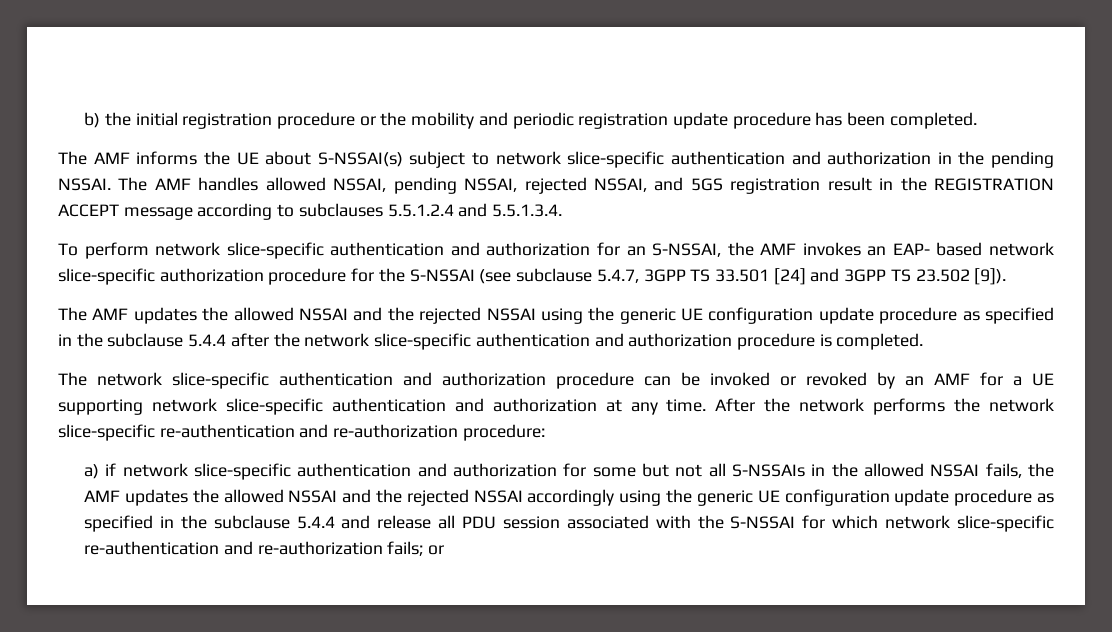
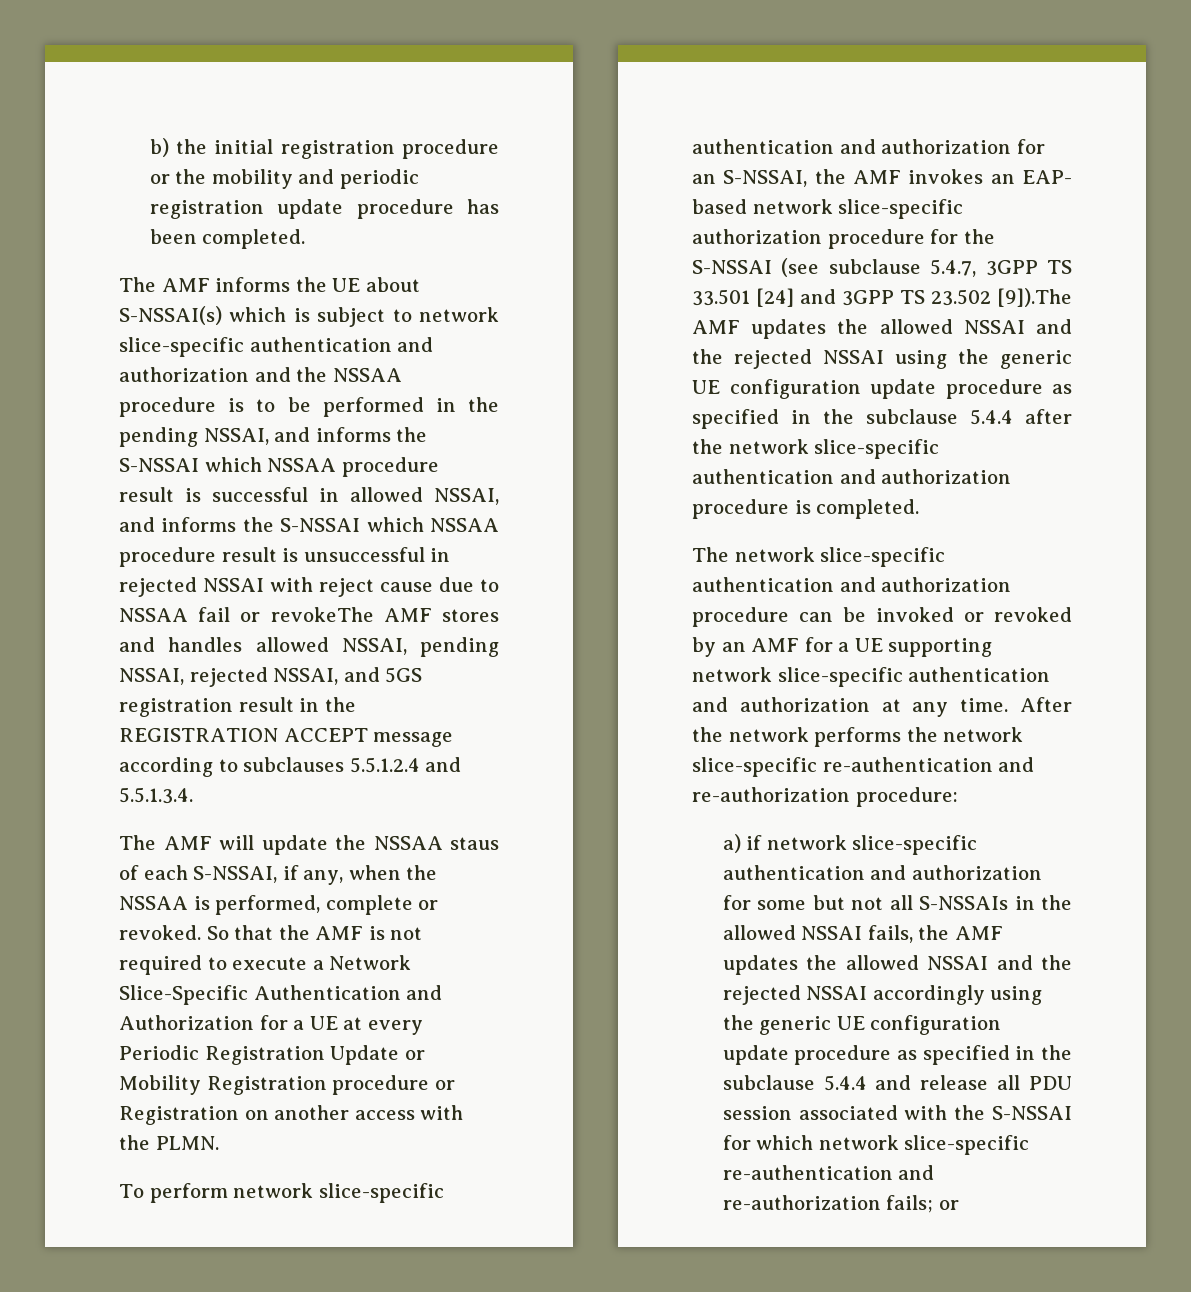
- The AMF informs the UE about S-NSSAI(s) subject to network slice-specific authentication and authorization in the pending NSSAI. The AMF handles allowed NSSAI, pending NSSAI, rejected NSSAI, and 5GS registration result in the REGISTRATION ACCEPT message according to subclauses 5.5.1.2.4 and 5.5.1.3.4.
+ The AMF informs the UE about S-NSSAI(s) which is subject to network slice-specific authentication and authorization and the NSSAA procedure is to be performed in the pending NSSAI, and informs the S-NSSAI which NSSAA procedure result is successful in allowed NSSAI, and informs the S-NSSAI which NSSAA procedure result is unsuccessful in rejected NSSAI with reject cause due to NSSAA fail or revokeThe AMF stores and handles allowed NSSAI, pending NSSAI, rejected NSSAI, and 5GS registration result in the REGISTRATION ACCEPT message according to subclauses 5.5.1.2.4 and 5.5.1.3.4.
+ The AMF will update the NSSAA staus of each S-NSSAI, if any, when the NSSAA is performed, complete or revoked. So that the AMF is not required to execute a Network Slice-Specific Authentication and Authorization for a UE at every Periodic Registration Update or Mobility Registration procedure or Registration on another access with the PLMN.
- To perform network slice-specific authentication and authorization for an S-NSSAI, the AMF invokes an EAP- based network slice-specific authorization procedure for the S-NSSAI (see subclause 5.4.7, 3GPP TS 33.501 [24] and 3GPP TS 23.502 [9]).
- The AMF updates the allowed NSSAI and the rejected NSSAI using the generic UE configuration update procedure as specified in the subclause 5.4.4 after the network slice-specific authentication and authorization procedure is completed.
+ To perform network slice-specific authentication and authorization for an S-NSSAI, the AMF invokes an EAP- based network slice-specific authorization procedure for the S-NSSAI (see subclause 5.4.7, 3GPP TS 33.501 [24] and 3GPP TS 23.502 [9]).The AMF updates the allowed NSSAI and the rejected NSSAI using the generic UE configuration update procedure as specified in the subclause 5.4.4 after the network slice-specific authentication and authorization procedure is completed.

